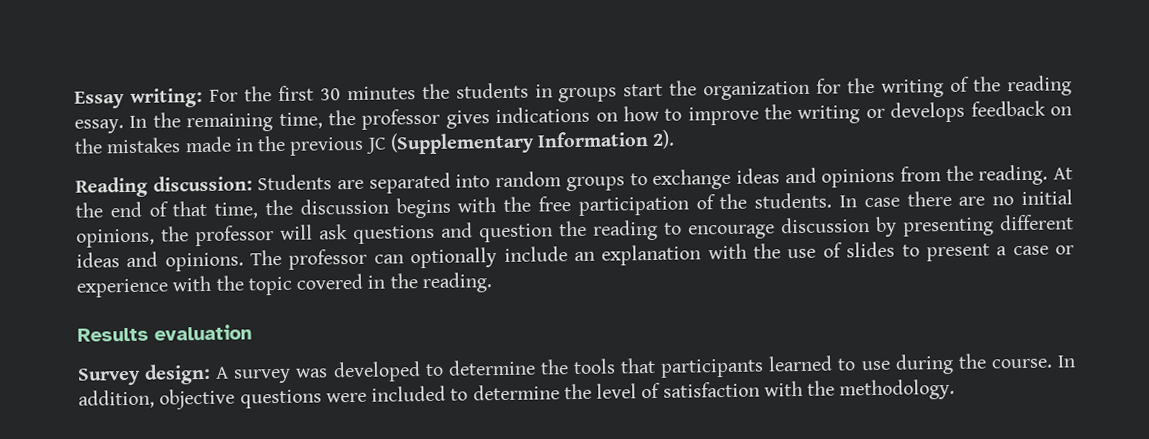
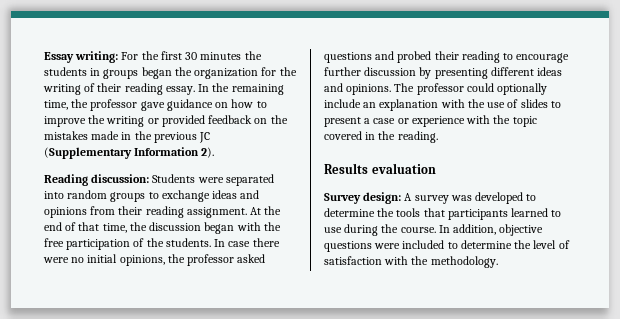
- Essay writing: For the first 30 minutes the students in groups start the organization for the writing of the reading essay.
+ Essay writing: For the first 30 minutes the students in groups began the organization for the writing of their reading essay.
- In the remaining time, the professor gives indications on how to improve the writing or develops feedback on the mistakes made in the previous JC (Supplementary Information 2).
+ In the remaining time, the professor gave guidance on how to improve the writing or provided feedback on the mistakes made in the previous JC (Supplementary Information 2).
- Reading discussion: Students are separated into random groups to exchange ideas and opinions from the reading.
+ Reading discussion: Students were separated into random groups to exchange ideas and opinions from their reading assignment.
- At the end of that time, the discussion begins with the free participation of the students.
+ At the end of that time, the discussion began with the free participation of the students.
- In case there are no initial opinions, the professor will ask questions and question the reading to encourage discussion by presenting different ideas and opinions.
+ In case there were no initial opinions, the professor asked questions and probed their reading to encourage further discussion by presenting different ideas and opinions.
- The professor can optionally include an explanation with the use of slides to present a case or experience with the topic covered in the reading.
+ The professor could optionally include an explanation with the use of slides to present a case or experience with the topic covered in the reading.

